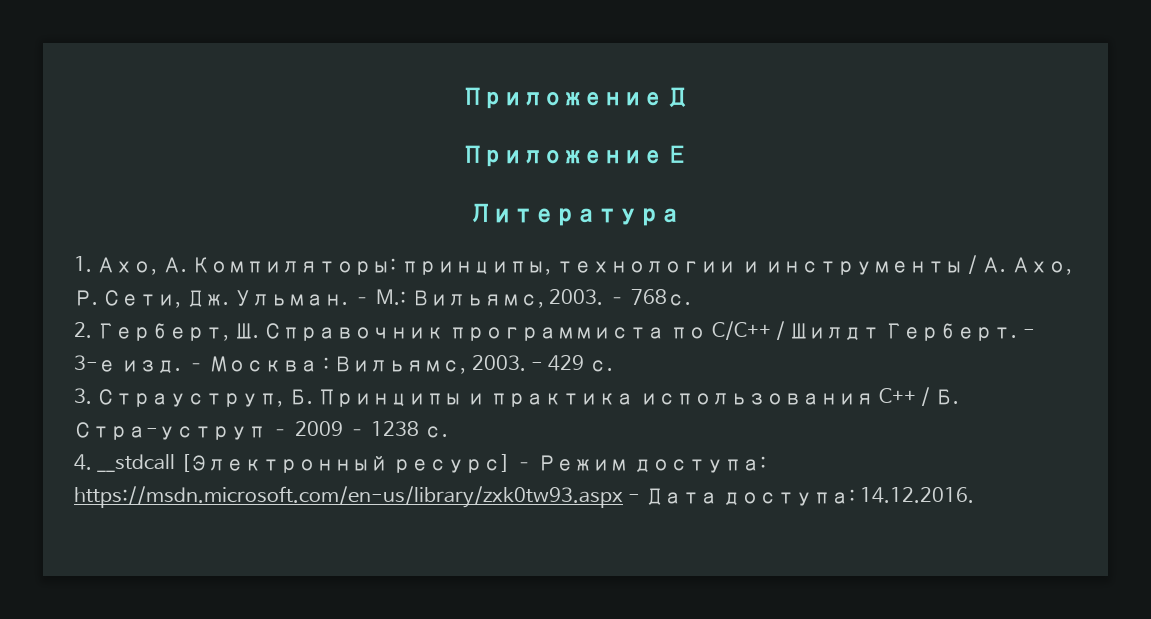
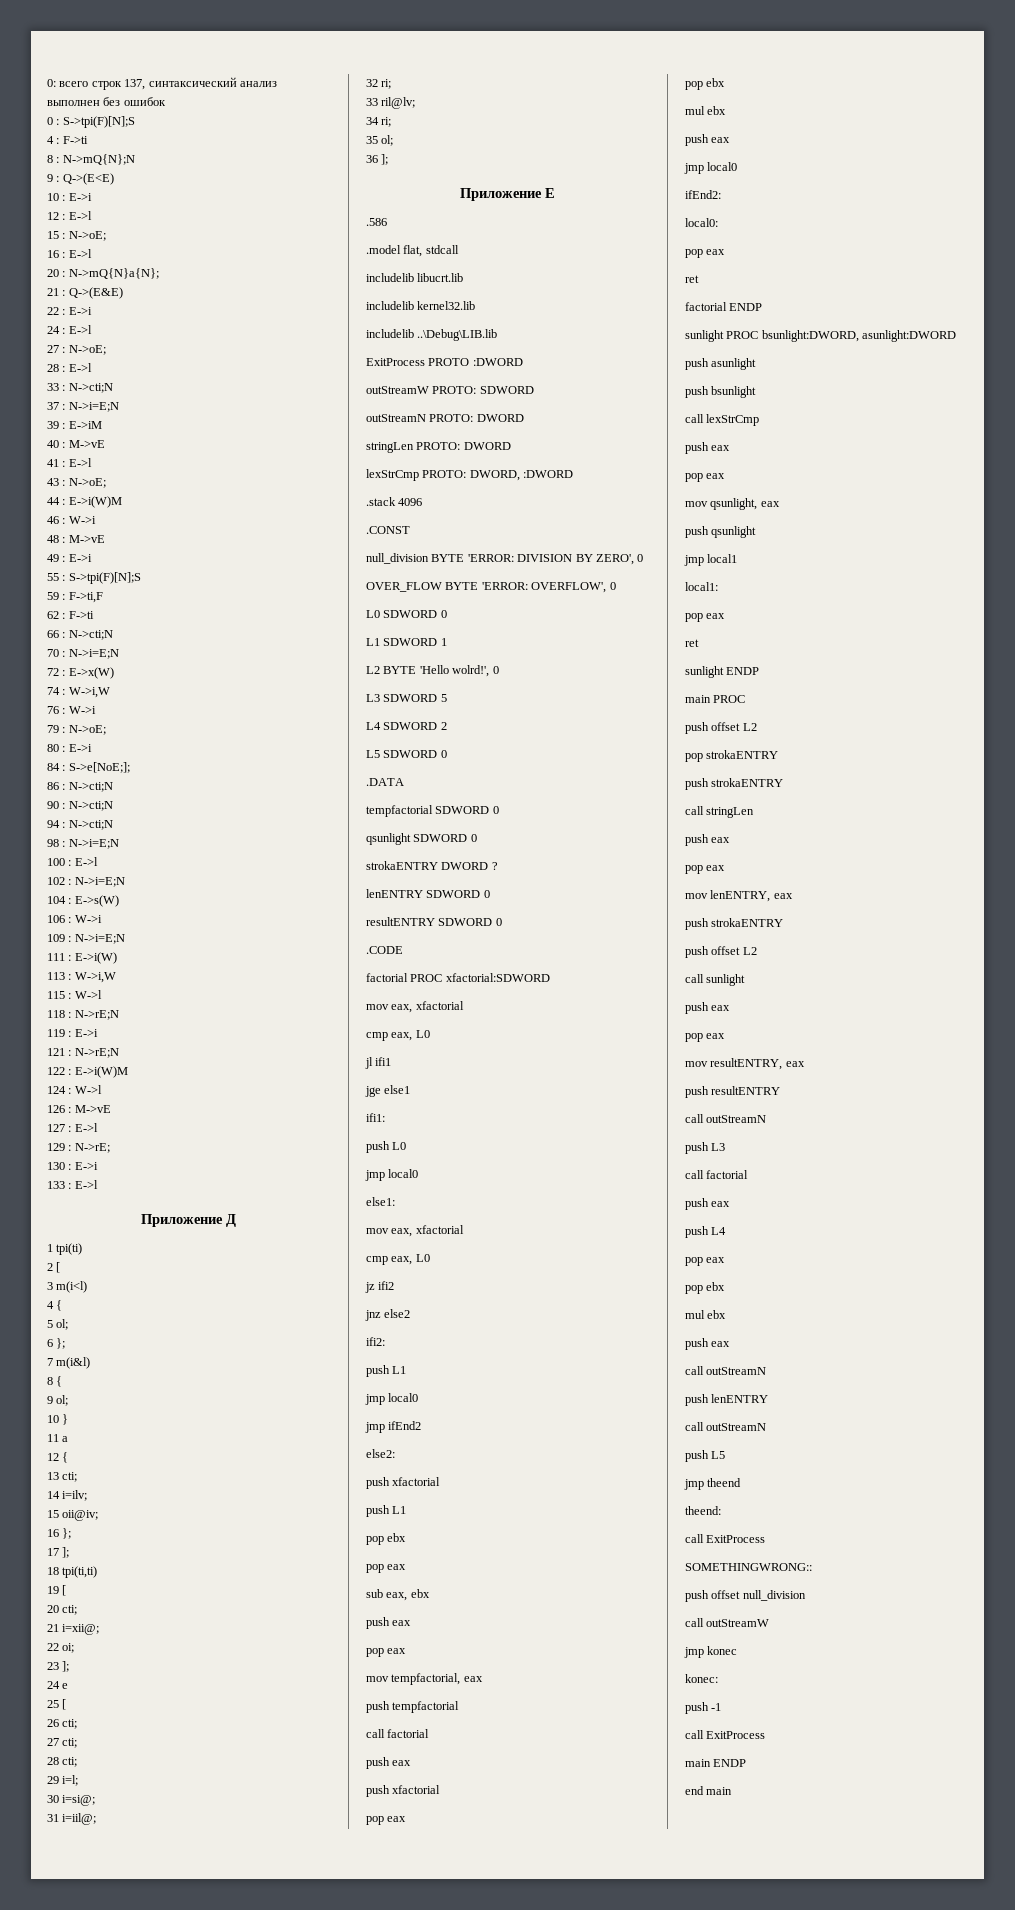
+ 0: всего строк 137, синтаксический анализ выполнен без ошибок
+ 0 : S->tpi(F)[N];S
+ 4 : F->ti
+ 8 : N->mQ{N};N
+ 9 : Q->(E<E)
+ 10 : E->i
+ 12 : E->l
+ 15 : N->oE;
+ 16 : E->l
+ 20 : N->mQ{N}a{N};
+ 21 : Q->(E&E)
+ 22 : E->i
+ 24 : E->l
+ 27 : N->oE;
+ 28 : E->l
+ 33 : N->cti;N
+ 37 : N->i=E;N
+ 39 : E->iM
+ 40 : M->vE
+ 41 : E->l
+ 43 : N->oE;
+ 44 : E->i(W)M
+ 46 : W->i
+ 48 : M->vE
+ 49 : E->i
+ 55 : S->tpi(F)[N];S
+ 59 : F->ti,F
+ 62 : F->ti
+ 66 : N->cti;N
+ 70 : N->i=E;N
+ 72 : E->x(W)
+ 74 : W->i,W
+ 76 : W->i
+ 79 : N->oE;
+ 80 : E->i
+ 84 : S->e[NoE;];
+ 86 : N->cti;N
+ 90 : N->cti;N
+ 94 : N->cti;N
+ 98 : N->i=E;N
+ 100 : E->l
+ 102 : N->i=E;N
+ 104 : E->s(W)
+ 106 : W->i
+ 109 : N->i=E;N
+ 111 : E->i(W)
+ 113 : W->i,W
+ 115 : W->l
+ 118 : N->rE;N
+ 119 : E->i
+ 121 : N->rE;N
+ 122 : E->i(W)M
+ 124 : W->l
+ 126 : M->vE
+ 127 : E->l
+ 129 : N->rE;
+ 130 : E->i
+ 133 : E->l
  Приложение Д
+ 1 tpi(ti)
+ 2 [
+ 3 m(i<l)
+ 4 {
+ 5 ol;
+ 6 };
+ 7 m(i&l)
+ 8 {
+ 9 ol;
+ 10 }
+ 11 a
+ 12 {
+ 13 cti;
+ 14 i=ilv;
+ 15 oii@iv;
+ 16 };
+ 17 ];
+ 18 tpi(ti,ti)
+ 19 [
+ 20 cti;
+ 21 i=xii@;
+ 22 oi;
+ 23 ];
+ 24 e
+ 25 [
+ 26 cti;
+ 27 cti;
+ 28 cti;
+ 29 i=l;
+ 30 i=si@;
+ 31 i=iil@;
+ 32 ri;
+ 33 ril@lv;
+ 34 ri;
+ 35 ol;
+ 36 ];
  Приложение Е
- Литература
- 1. Ахо, А. Компиляторы: принципы, технологии и инструменты / А. Ахо, Р. Сети, Дж. Ульман. – M.: Вильямс, 2003. – 768с.
- 2. Герберт, Ш. Справочник программиста по C/C++ / Шилдт Герберт. - 3-е изд. – Москва : Вильямс, 2003. - 429 с.
- 3. Страуструп, Б. Принципы и практика использования C++ / Б. Стра-уструп – 2009 – 1238 с.
- 4. __stdcall [Электронный ресурс] – Режим доступа: https://msdn.microsoft.com/en-us/library/zxk0tw93.aspx - Дата доступа: 14.12.2016.
+ .586
+ .model flat, stdcall
+ includelib libucrt.lib
+ includelib kernel32.lib
+ includelib ..\Debug\LIB.lib
+ ExitProcess PROTO :DWORD
+ outStreamW PROTO: SDWORD
+ outStreamN PROTO: DWORD
+ stringLen PROTO: DWORD
+ lexStrCmp PROTO: DWORD, :DWORD
+ .stack 4096
+ .CONST
+ null_division BYTE 'ERROR: DIVISION BY ZERO', 0
+ OVER_FLOW BYTE 'ERROR: OVERFLOW', 0
+ L0 SDWORD 0
+ L1 SDWORD 1
+ L2 BYTE 'Hello wolrd!', 0
+ L3 SDWORD 5
+ L4 SDWORD 2
+ L5 SDWORD 0
+ .DATA
+ tempfactorial SDWORD 0
+ qsunlight SDWORD 0
+ strokaENTRY DWORD ?
+ lenENTRY SDWORD 0
+ resultENTRY SDWORD 0
+ .CODE
+ factorial PROC xfactorial:SDWORD
+ mov eax, xfactorial
+ cmp eax, L0
+ jl ifi1
+ jge else1
+ ifi1:
+ push L0
+ jmp local0
+ else1:
+ mov eax, xfactorial
+ cmp eax, L0
+ jz ifi2
+ jnz else2
+ ifi2:
+ push L1
+ jmp local0
+ jmp ifEnd2
+ else2:
+ push xfactorial
+ push L1
+ pop ebx
+ pop eax
+ sub eax, ebx
+ push eax
+ pop eax
+ mov tempfactorial, eax
+ push tempfactorial
+ call factorial
+ push eax
+ push xfactorial
+ pop eax
+ pop ebx
+ mul ebx
+ push eax
+ jmp local0
+ ifEnd2:
+ local0:
+ pop eax
+ ret
+ factorial ENDP
+ sunlight PROC bsunlight:DWORD, asunlight:DWORD
+ push asunlight
+ push bsunlight
+ call lexStrCmp
+ push eax
+ pop eax
+ mov qsunlight, eax
+ push qsunlight
+ jmp local1
+ local1:
+ pop eax
+ ret
+ sunlight ENDP
+ main PROC
+ push offset L2
+ pop strokaENTRY
+ push strokaENTRY
+ call stringLen
+ push eax
+ pop eax
+ mov lenENTRY, eax
+ push strokaENTRY
+ push offset L2
+ call sunlight
+ push eax
+ pop eax
+ mov resultENTRY, eax
+ push resultENTRY
+ call outStreamN
+ push L3
+ call factorial
+ push eax
+ push L4
+ pop eax
+ pop ebx
+ mul ebx
+ push eax
+ call outStreamN
+ push lenENTRY
+ call outStreamN
+ push L5
+ jmp theend
+ theend:
+ call ExitProcess
+ SOMETHINGWRONG::
+ push offset null_division
+ call outStreamW
+ jmp konec
+ konec:
+ push -1
+ call ExitProcess
+ main ENDP
+ end main

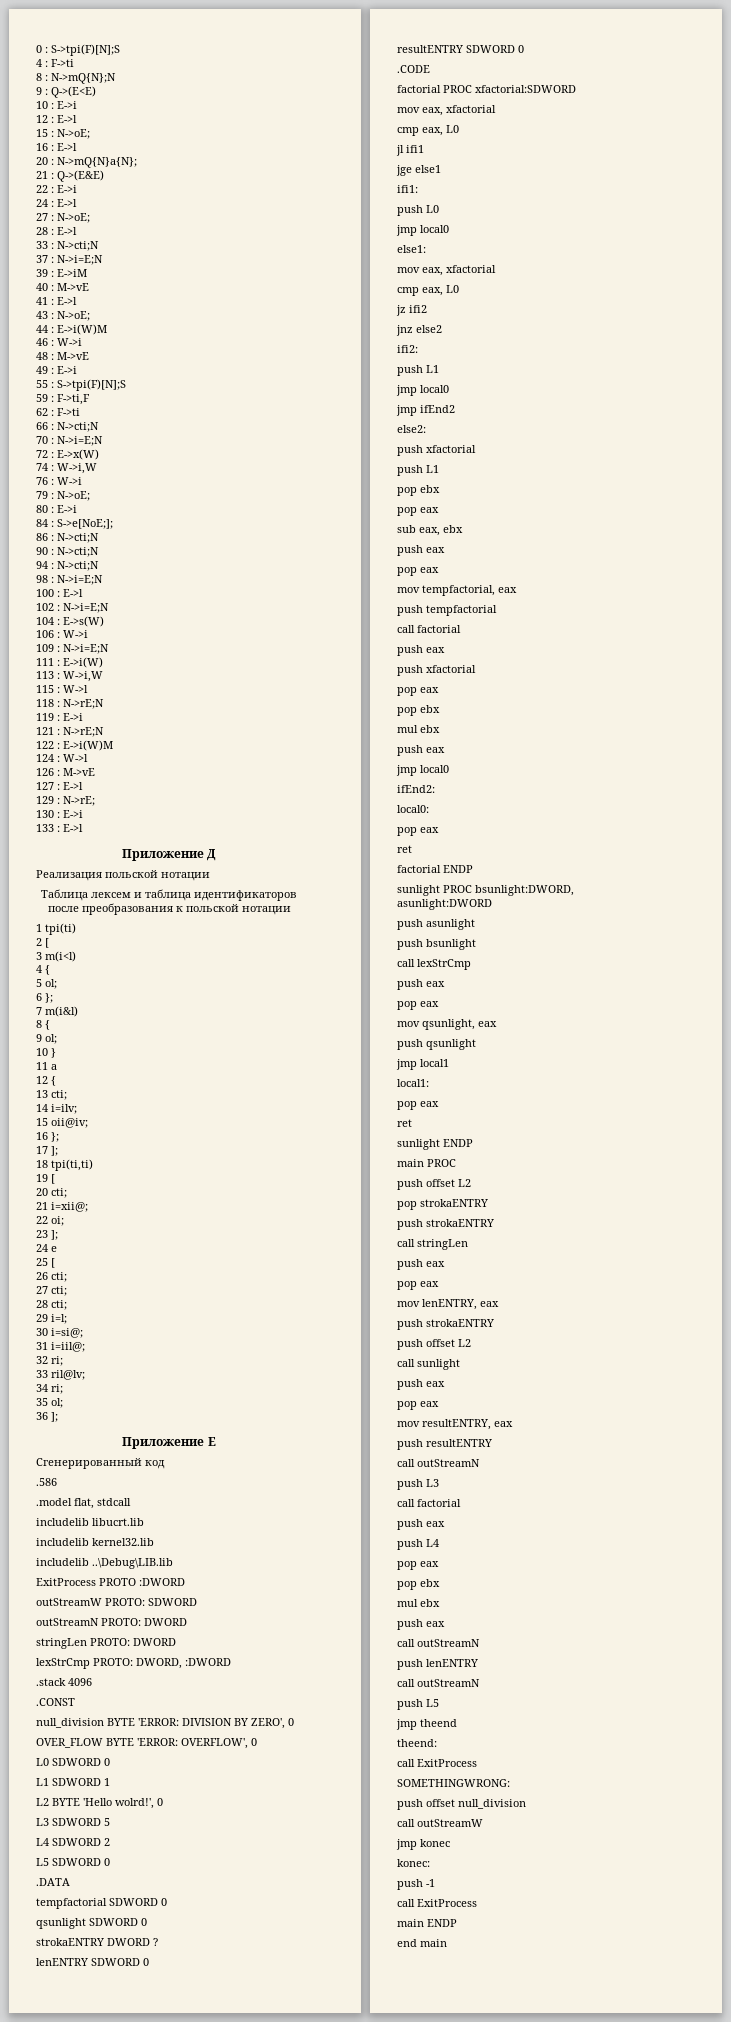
- 0: всего строк 137, синтаксический анализ выполнен без ошибок
+ Реализация польской нотации
+ Таблица лексем и таблица идентификаторов после преобразования к польской нотации
+ Сгенерированный код
- SOMETHINGWRONG::
+ SOMETHINGWRONG:

